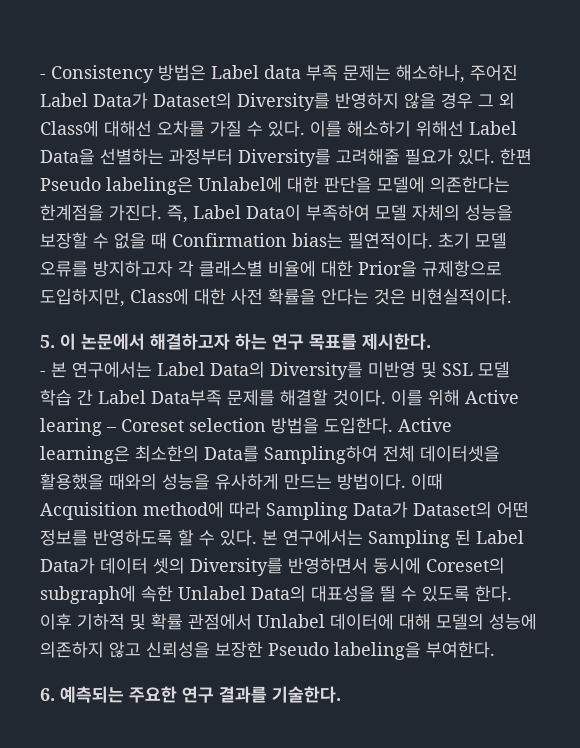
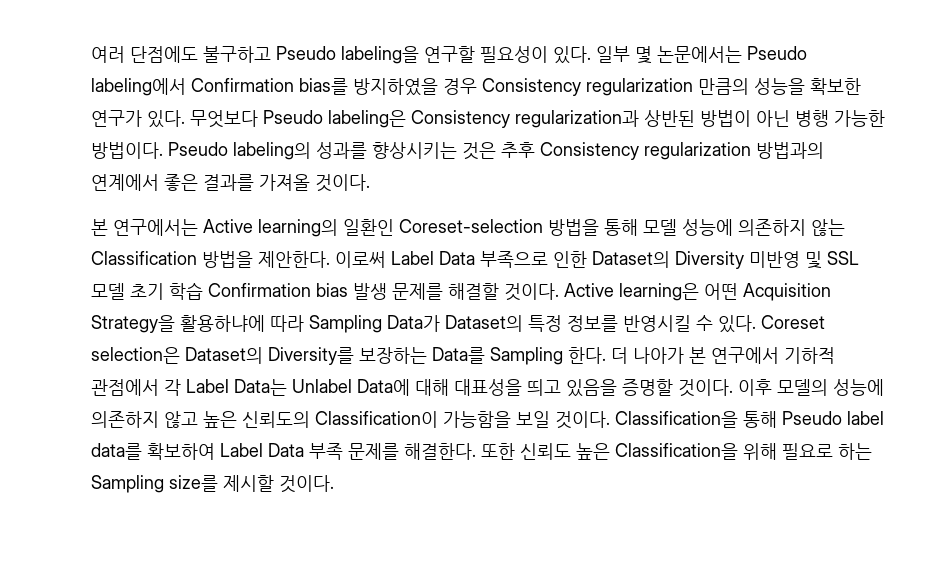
- - Consistency 방법은 Label data 부족 문제는 해소하나, 주어진 Label Data가 Dataset의 Diversity를 반영하지 않을 경우 그 외 Class에 대해선 오차를 가질 수 있다. 이를 해소하기 위해선 Label Data을 선별하는 과정부터 Diversity를 고려해줄 필요가 있다. 한편 Pseudo labeling은 Unlabel에 대한 판단을 모델에 의존한다는 한계점을 가진다. 즉, Label Data이 부족하여 모델 자체의 성능을 보장할 수 없을 때 Confirmation bias는 필연적이다. 초기 모델 오류를 방지하고자 각 클래스별 비율에 대한 Prior을 규제항으로 도입하지만, Class에 대한 사전 확률을 안다는 것은 비현실적이다.
- 5. 이 논문에서 해결하고자 하는 연구 목표를 제시한다.
- - 본 연구에서는 Label Data의 Diversity를 미반영 및 SSL 모델 학습 간 Label Data부족 문제를 해결할 것이다. 이를 위해 Active learing – Coreset selection 방법을 도입한다. Active learning은 최소한의 Data를 Sampling하여 전체 데이터셋을 활용했을 때와의 성능을 유사하게 만드는 방법이다. 이때 Acquisition method에 따라 Sampling Data가 Dataset의 어떤 정보를 반영하도록 할 수 있다. 본 연구에서는 Sampling 된 Label Data가 데이터 셋의 Diversity를 반영하면서 동시에 Coreset의 subgraph에 속한 Unlabel Data의 대표성을 띌 수 있도록 한다. 이후 기하적 및 확률 관점에서 Unlabel 데이터에 대해 모델의 성능에 의존하지 않고 신뢰성을 보장한 Pseudo labeling을 부여한다.
- 6. 예측되는 주요한 연구 결과를 기술한다.
+ 여러 단점에도 불구하고 Pseudo labeling을 연구할 필요성이 있다. 일부 몇 논문에서는 Pseudo labeling에서 Confirmation bias를 방지하였을 경우 Consistency regularization 만큼의 성능을 확보한 연구가 있다. 무엇보다 Pseudo labeling은 Consistency regularization과 상반된 방법이 아닌 병행 가능한 방법이다. Pseudo labeling의 성과를 향상시키는 것은 추후 Consistency regularization 방법과의 연계에서 좋은 결과를 가져올 것이다.
+ 본 연구에서는 Active learning의 일환인 Coreset-selection 방법을 통해 모델 성능에 의존하지 않는 Classification 방법을 제안한다. 이로써 Label Data 부족으로 인한 Dataset의 Diversity 미반영 및 SSL 모델 초기 학습 Confirmation bias 발생 문제를 해결할 것이다. Active learning은 어떤 Acquisition Strategy을 활용하냐에 따라 Sampling Data가 Dataset의 특정 정보를 반영시킬 수 있다. Coreset selection은 Dataset의 Diversity를 보장하는 Data를 Sampling 한다. 더 나아가 본 연구에서 기하적 관점에서 각 Label Data는 Unlabel Data에 대해 대표성을 띄고 있음을 증명할 것이다. 이후 모델의 성능에 의존하지 않고 높은 신뢰도의 Classification이 가능함을 보일 것이다. Classification을 통해 Pseudo label data를 확보하여 Label Data 부족 문제를 해결한다. 또한 신뢰도 높은 Classification을 위해 필요로 하는 Sampling size를 제시할 것이다.

